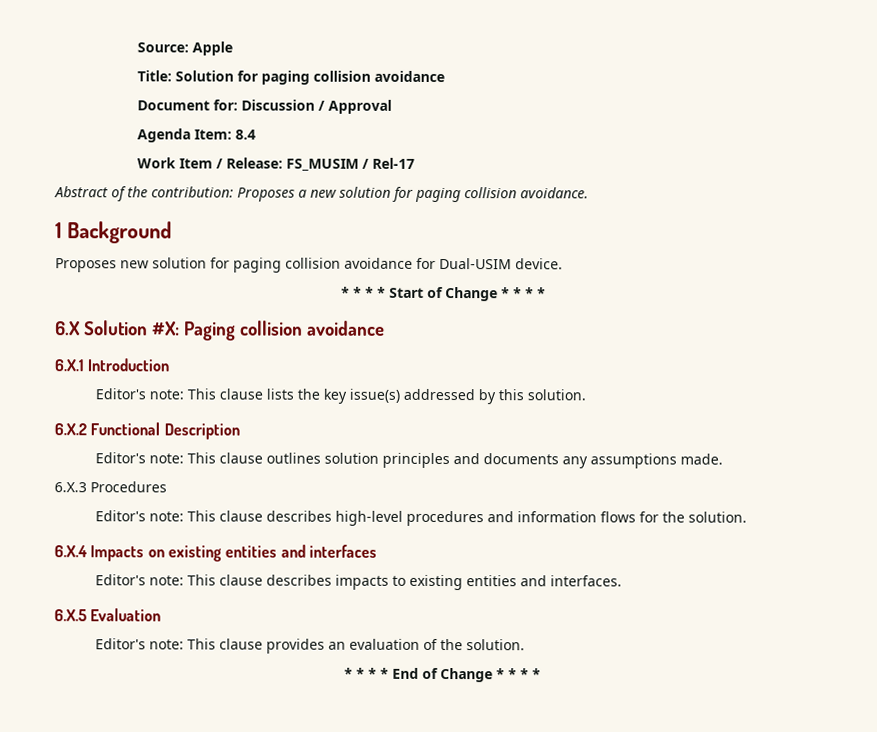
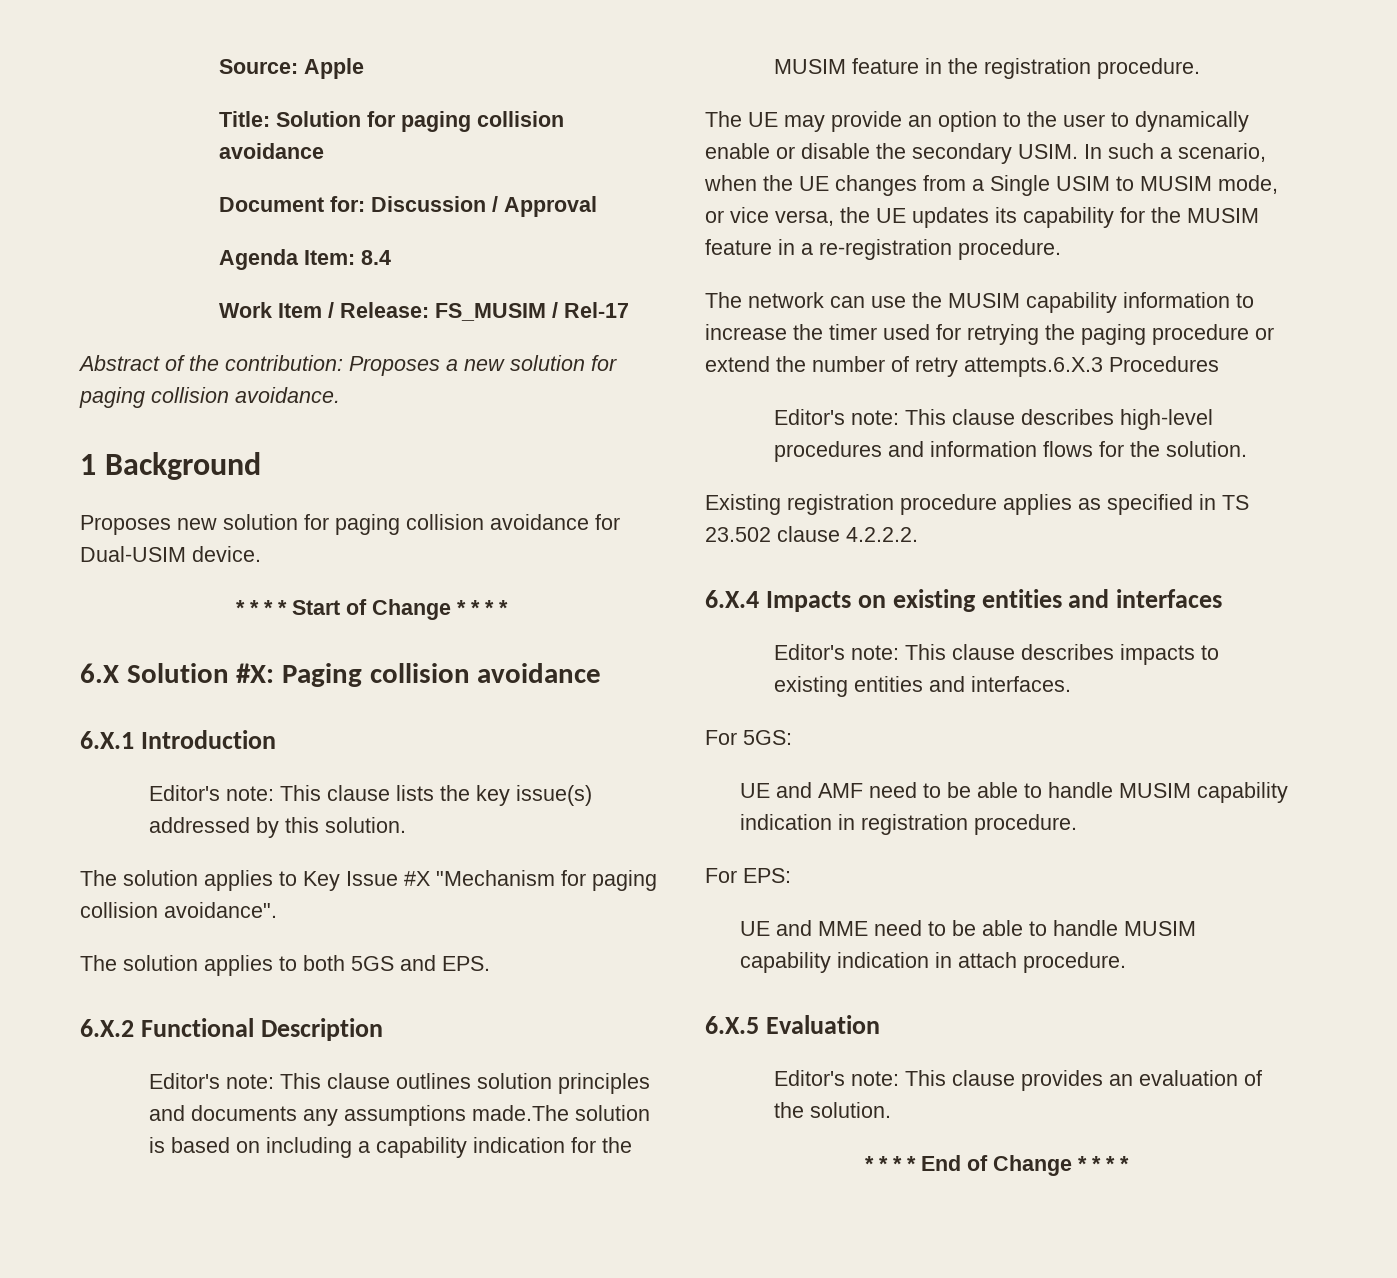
+ The solution applies to Key Issue #X "Mechanism for paging collision avoidance".
+ The solution applies to both 5GS and EPS.
- Editor's note: This clause outlines solution principles and documents any assumptions made.
- 6.X.3 Procedures
+ Editor's note: This clause outlines solution principles and documents any assumptions made.The solution is based on including a capability indication for the MUSIM feature in the registration procedure.
+ The UE may provide an option to the user to dynamically enable or disable the secondary USIM. In such a scenario, when the UE changes from a Single USIM to MUSIM mode, or vice versa, the UE updates its capability for the MUSIM feature in a re-registration procedure.
+ The network can use the MUSIM capability information to increase the timer used for retrying the paging procedure or extend the number of retry attempts.6.X.3 Procedures
+ Existing registration procedure applies as specified in TS 23.502 clause 4.2.2.2.
+ For 5GS:
+ UE and AMF need to be able to handle MUSIM capability indication in registration procedure.
+ For EPS:
+ UE and MME need to be able to handle MUSIM capability indication in attach procedure.

